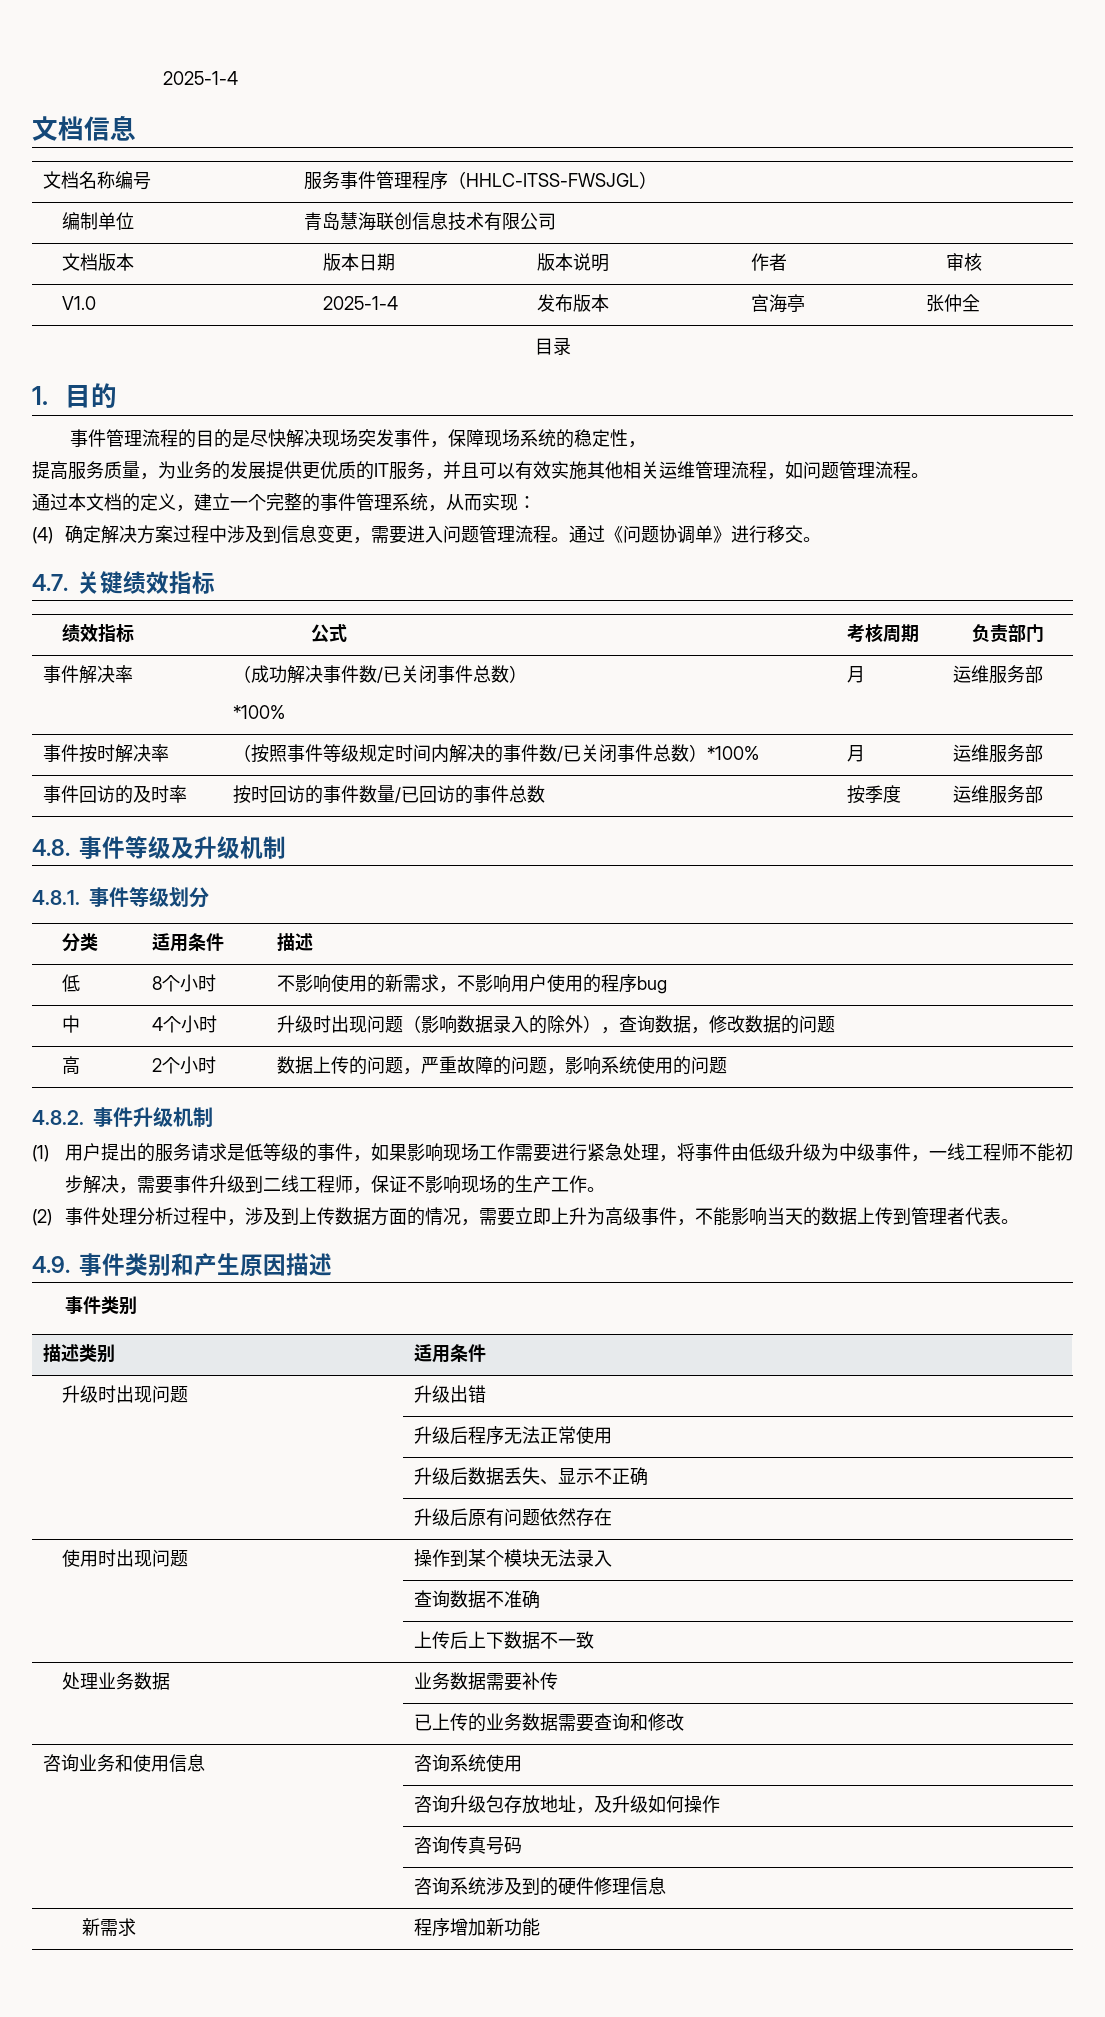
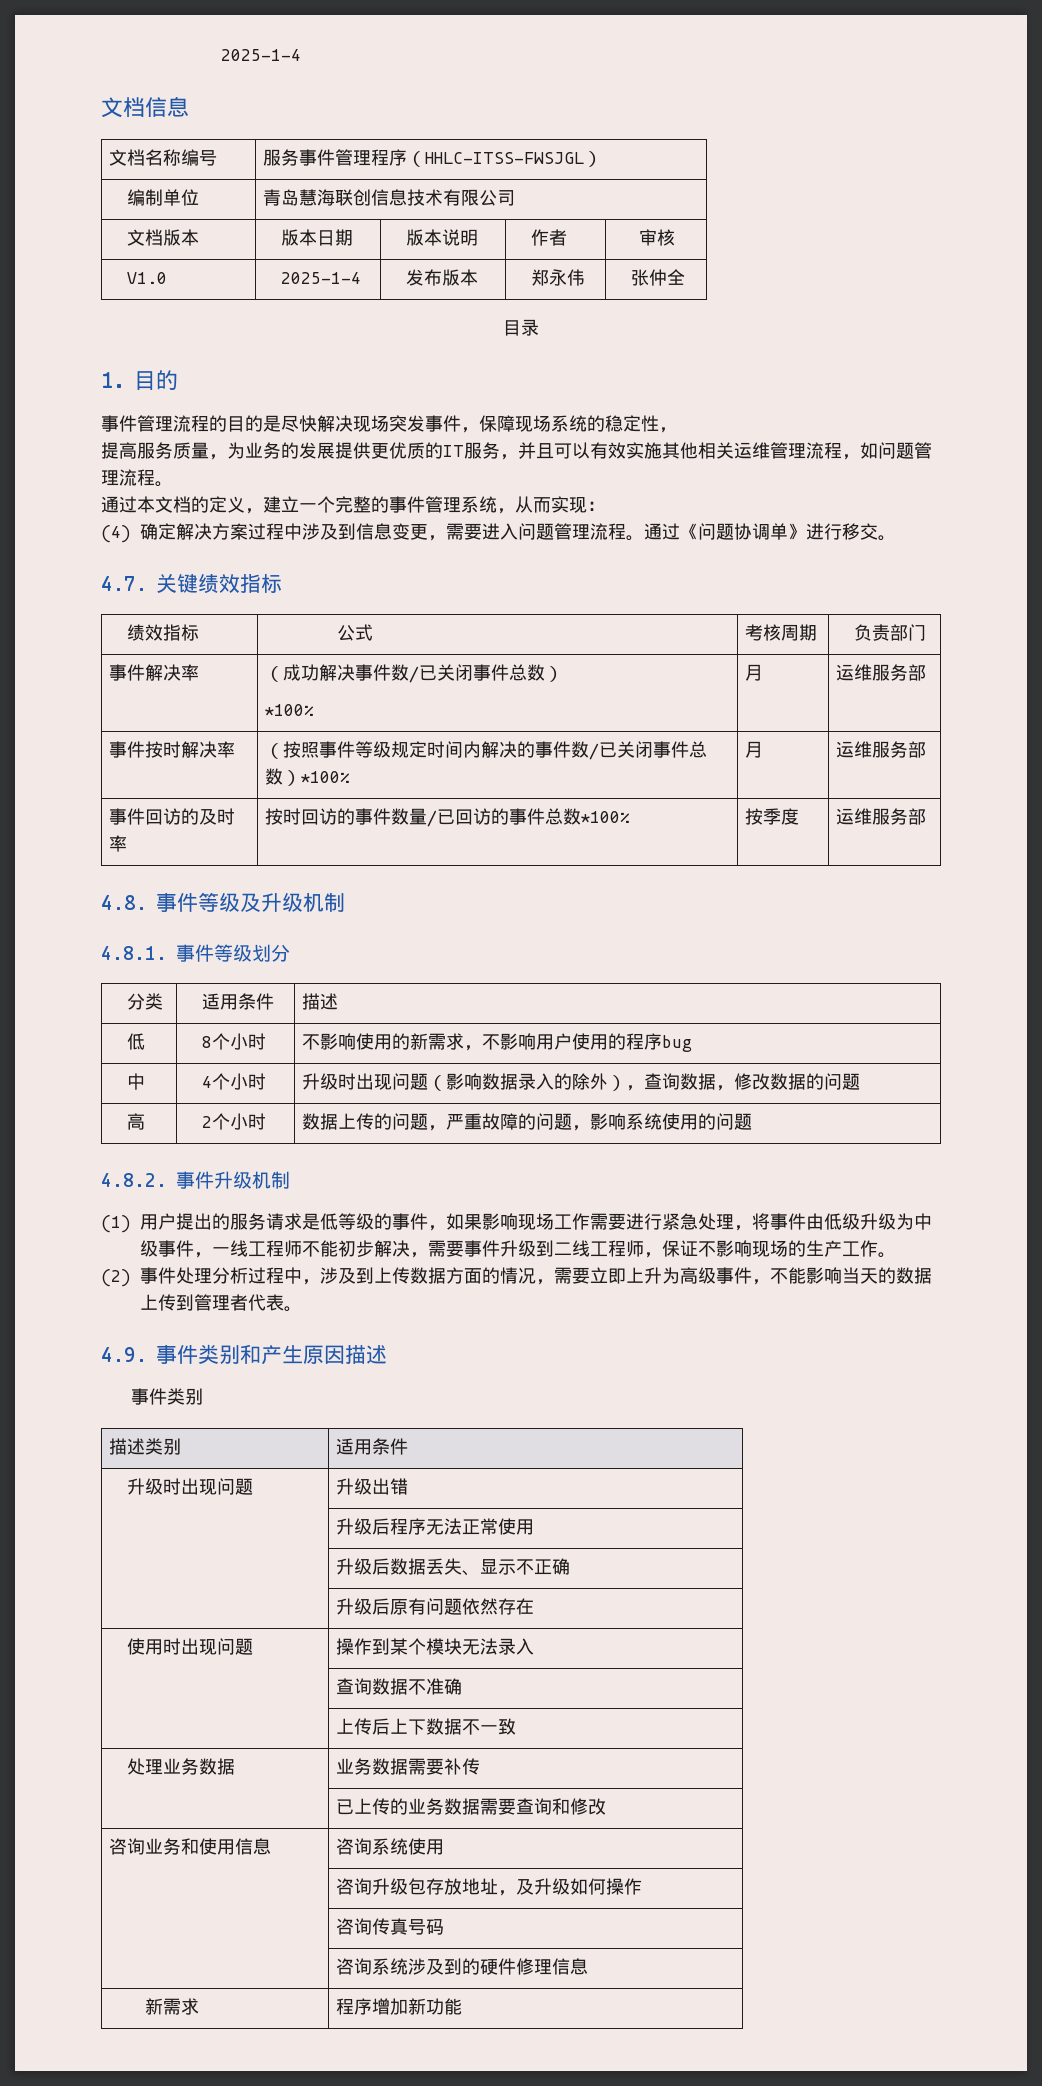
- V1.0 | 2025-1-4 | 发布版本 | 宫海亭 | 张仲全
+ V1.0 | 2025-1-4 | 发布版本 | 郑永伟 | 张仲全
- 事件回访的及时率 | 按时回访的事件数量/已回访的事件总数 | 按季度 | 运维服务部
+ 事件回访的及时率 | 按时回访的事件数量/已回访的事件总数*100% | 按季度 | 运维服务部

